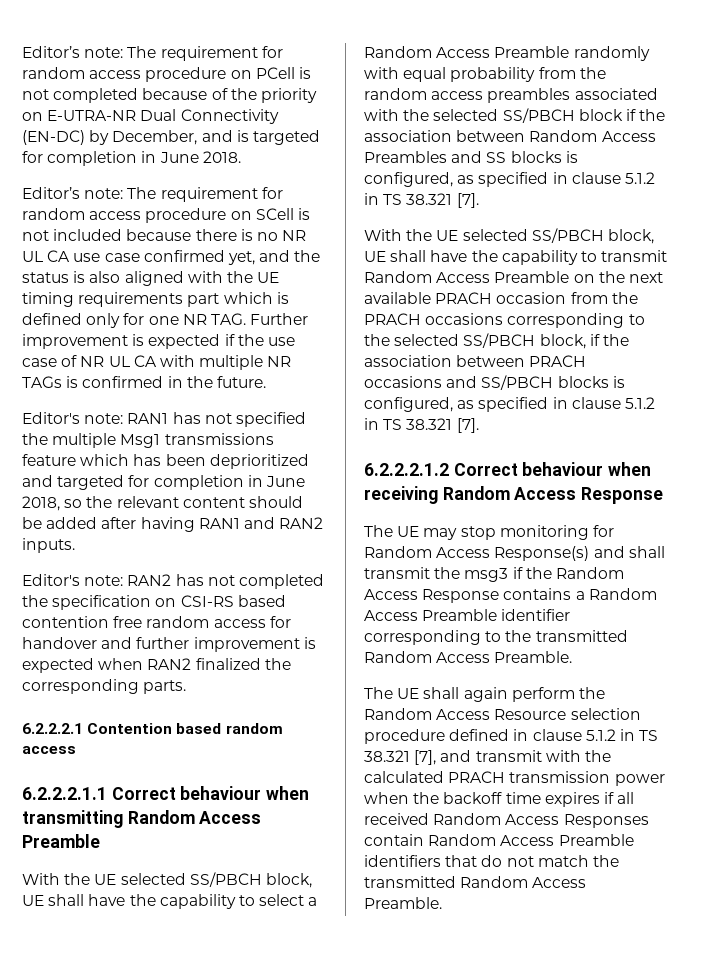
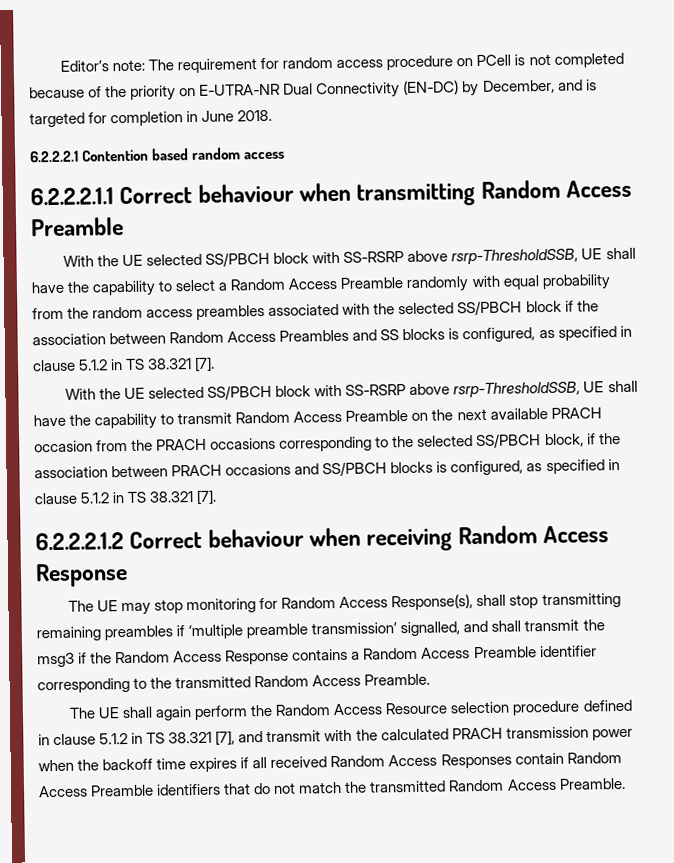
- Editor’s note: The requirement for random access procedure on SCell is not included because there is no NR UL CA use case confirmed yet, and the status is also aligned with the UE timing requirements part which is defined only for one NR TAG. Further improvement is expected if the use case of NR UL CA with multiple NR TAGs is confirmed in the future.
- Editor's note: RAN1 has not specified the multiple Msg1 transmissions feature which has been deprioritized and targeted for completion in June 2018, so the relevant content should be added after having RAN1 and RAN2 inputs.
- Editor's note: RAN2 has not completed the specification on CSI-RS based contention free random access for handover and further improvement is expected when RAN2 finalized the corresponding parts.
- With the UE selected SS/PBCH block, UE shall have the capability to select a Random Access Preamble randomly with equal probability from the random access preambles associated with the selected SS/PBCH block if the association between Random Access Preambles and SS blocks is configured, as specified in clause 5.1.2 in TS 38.321 [7].
+ With the UE selected SS/PBCH block with SS-RSRP above rsrp-ThresholdSSB, UE shall have the capability to select a Random Access Preamble randomly with equal probability from the random access preambles associated with the selected SS/PBCH block if the association between Random Access Preambles and SS blocks is configured, as specified in clause 5.1.2 in TS 38.321 [7].
- With the UE selected SS/PBCH block, UE shall have the capability to transmit Random Access Preamble on the next available PRACH occasion from the PRACH occasions corresponding to the selected SS/PBCH block, if the association between PRACH occasions and SS/PBCH blocks is configured, as specified in clause 5.1.2 in TS 38.321 [7].
+ With the UE selected SS/PBCH block with SS-RSRP above rsrp-ThresholdSSB, UE shall have the capability to transmit Random Access Preamble on the next available PRACH occasion from the PRACH occasions corresponding to the selected SS/PBCH block, if the association between PRACH occasions and SS/PBCH blocks is configured, as specified in clause 5.1.2 in TS 38.321 [7].
- The UE may stop monitoring for Random Access Response(s) and shall transmit the msg3 if the Random Access Response contains a Random Access Preamble identifier corresponding to the transmitted Random Access Preamble.
+ The UE may stop monitoring for Random Access Response(s), shall stop transmitting remaining preambles if ‘multiple preamble transmission’ signalled, and shall transmit the msg3 if the Random Access Response contains a Random Access Preamble identifier corresponding to the transmitted Random Access Preamble.

